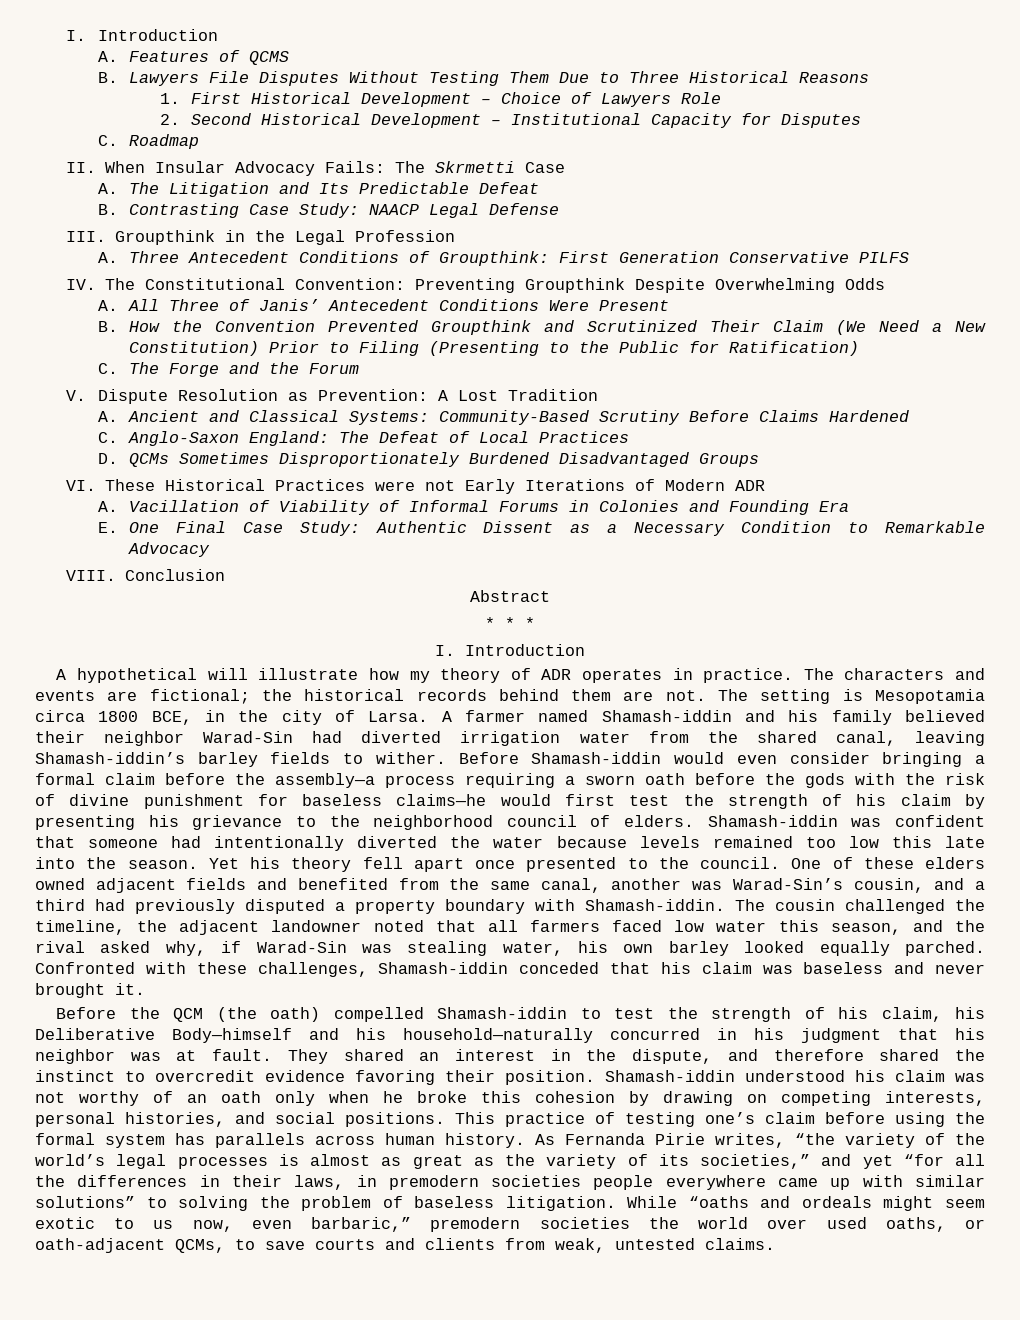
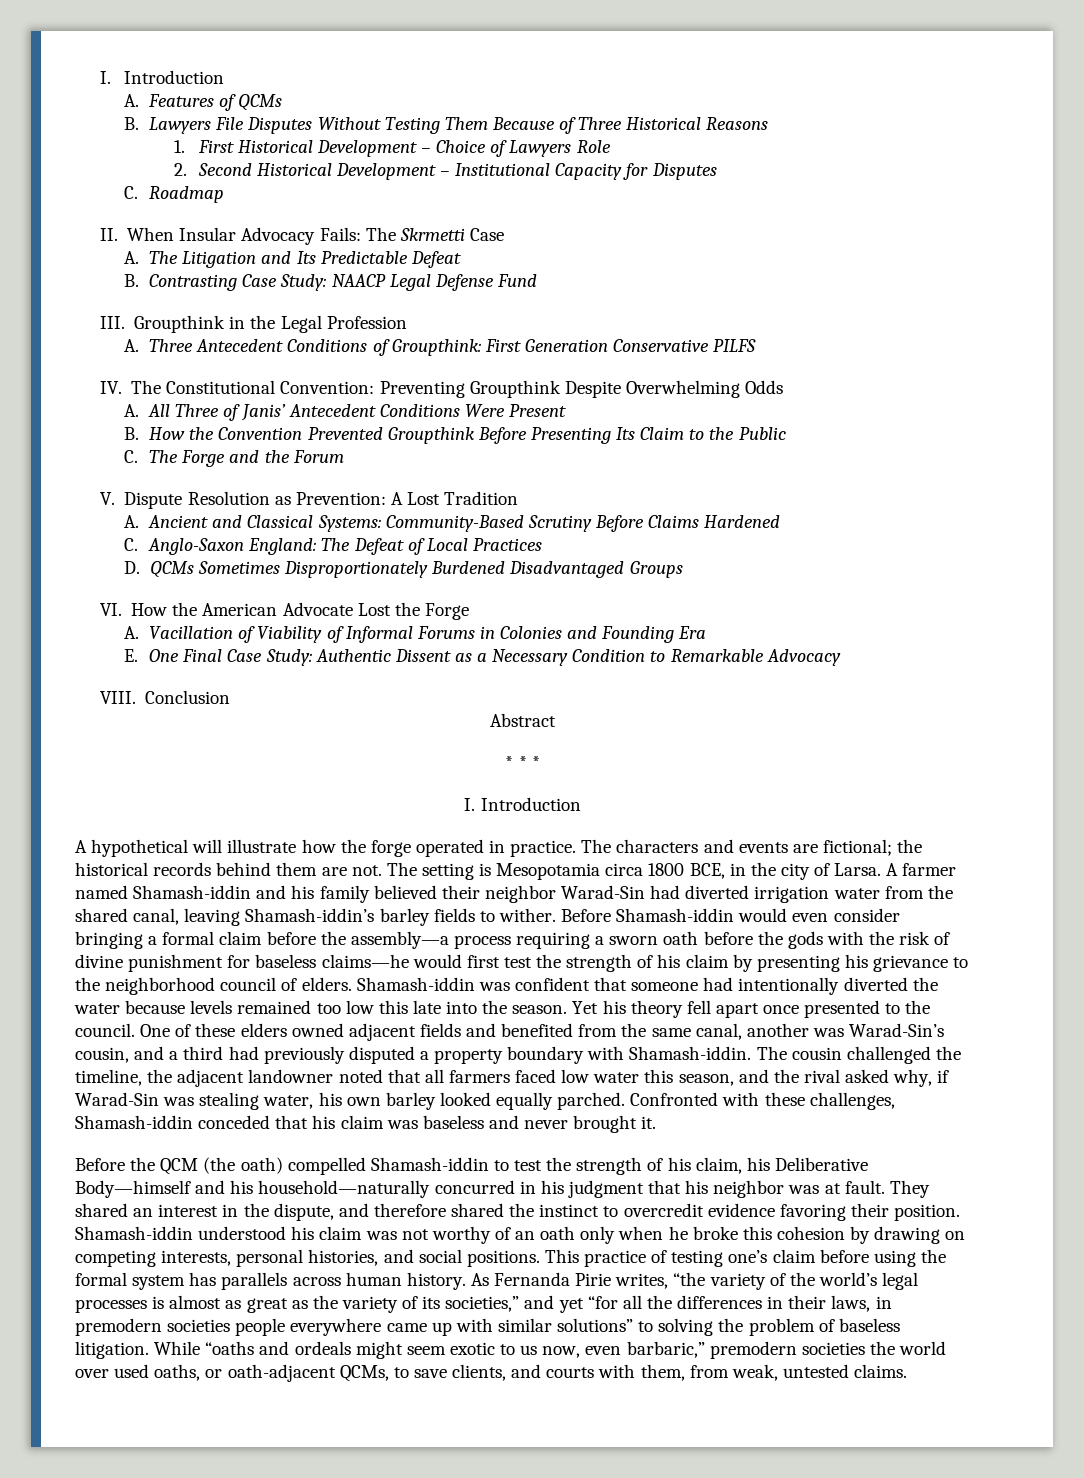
- A. Features of QCMS
+ A. Features of QCMs
- B. Lawyers File Disputes Without Testing Them Due to Three Historical Reasons
+ B. Lawyers File Disputes Without Testing Them Because of Three Historical Reasons
- B. Contrasting Case Study: NAACP Legal Defense
+ B. Contrasting Case Study: NAACP Legal Defense Fund
- B. How the Convention Prevented Groupthink and Scrutinized Their Claim (We Need a New Constitution) Prior to Filing (Presenting to the Public for Ratification)
+ B. How the Convention Prevented Groupthink Before Presenting Its Claim to the Public
- VI. These Historical Practices were not Early Iterations of Modern ADR
+ VI. How the American Advocate Lost the Forge
- A hypothetical will illustrate how my theory of ADR operates in practice.
+ A hypothetical will illustrate how the forge operated in practice.
- While “oaths and ordeals might seem exotic to us now, even barbaric,” premodern societies the world over used oaths, or oath-adjacent QCMs, to save courts and clients from weak, untested claims.
+ While “oaths and ordeals might seem exotic to us now, even barbaric,” premodern societies the world over used oaths, or oath-adjacent QCMs, to save clients, and courts with them, from weak, untested claims.

